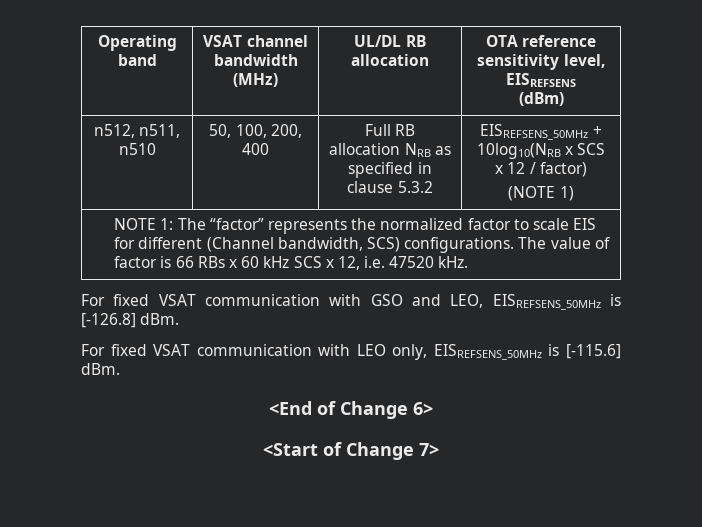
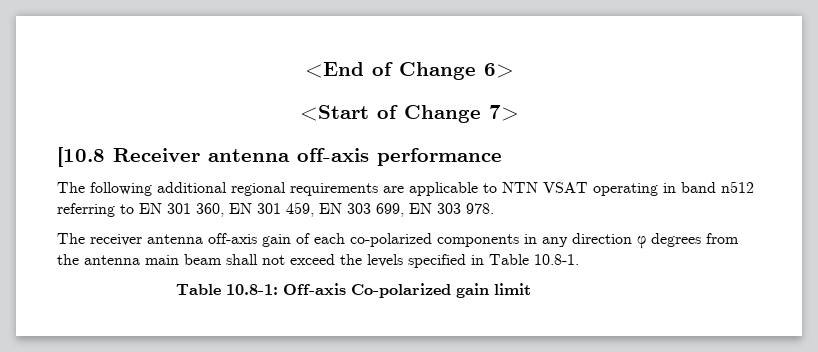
- Operating band | VSAT channel bandwidth (MHz) | UL/DL RB allocation | OTA reference sensitivity level, EISREFSENS
- (dBm)
- n512, n511, n510 | 50, 100, 200, 400 | Full RB allocation NRB as specified in clause 5.3.2 | EISREFSENS_50MHz + 10log10(NRB x SCS x 12 / factor)
- (NOTE 1)
- NOTE 1: The “factor” represents the normalized factor to scale EIS for different (Channel bandwidth, SCS) configurations. The value of factor is 66 RBs x 60 kHz SCS x 12, i.e. 47520 kHz.
- For fixed VSAT communication with GSO and LEO, EISREFSENS_50MHz is [-126.8] dBm.
- For fixed VSAT communication with LEO only, EISREFSENS_50MHz is [-115.6] dBm.
+ [10.8 Receiver antenna off-axis performance
+ The following additional regional requirements are applicable to NTN VSAT operating in band n512 referring to EN 301 360, EN 301 459, EN 303 699, EN 303 978.
+ The receiver antenna off-axis gain of each co-polarized components in any direction φ degrees from the antenna main beam shall not exceed the levels specified in Table 10.8-1.
+ Table 10.8-1: Off-axis Co-polarized gain limit

